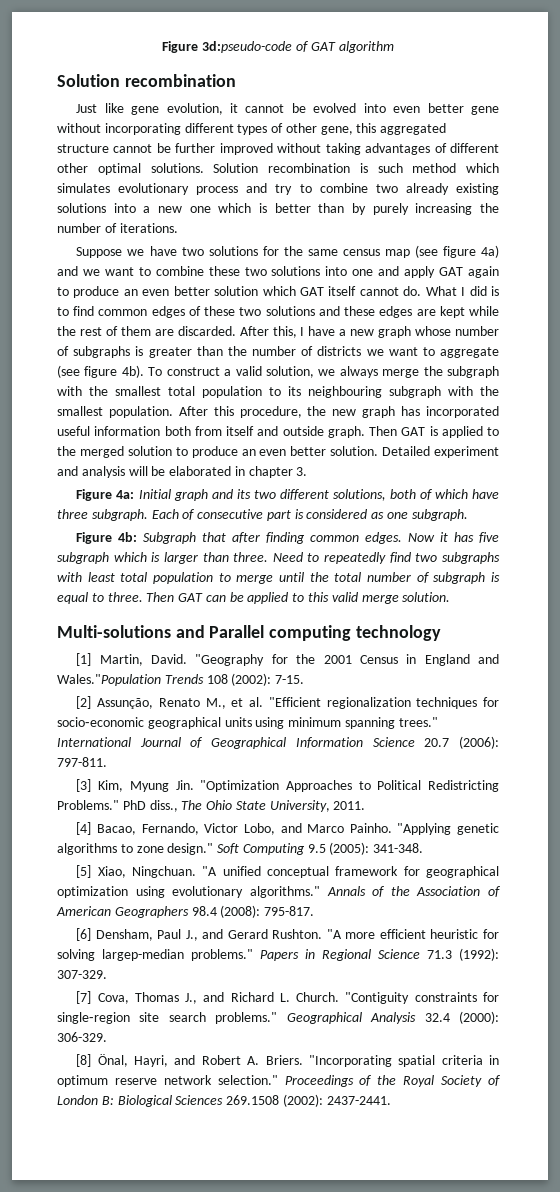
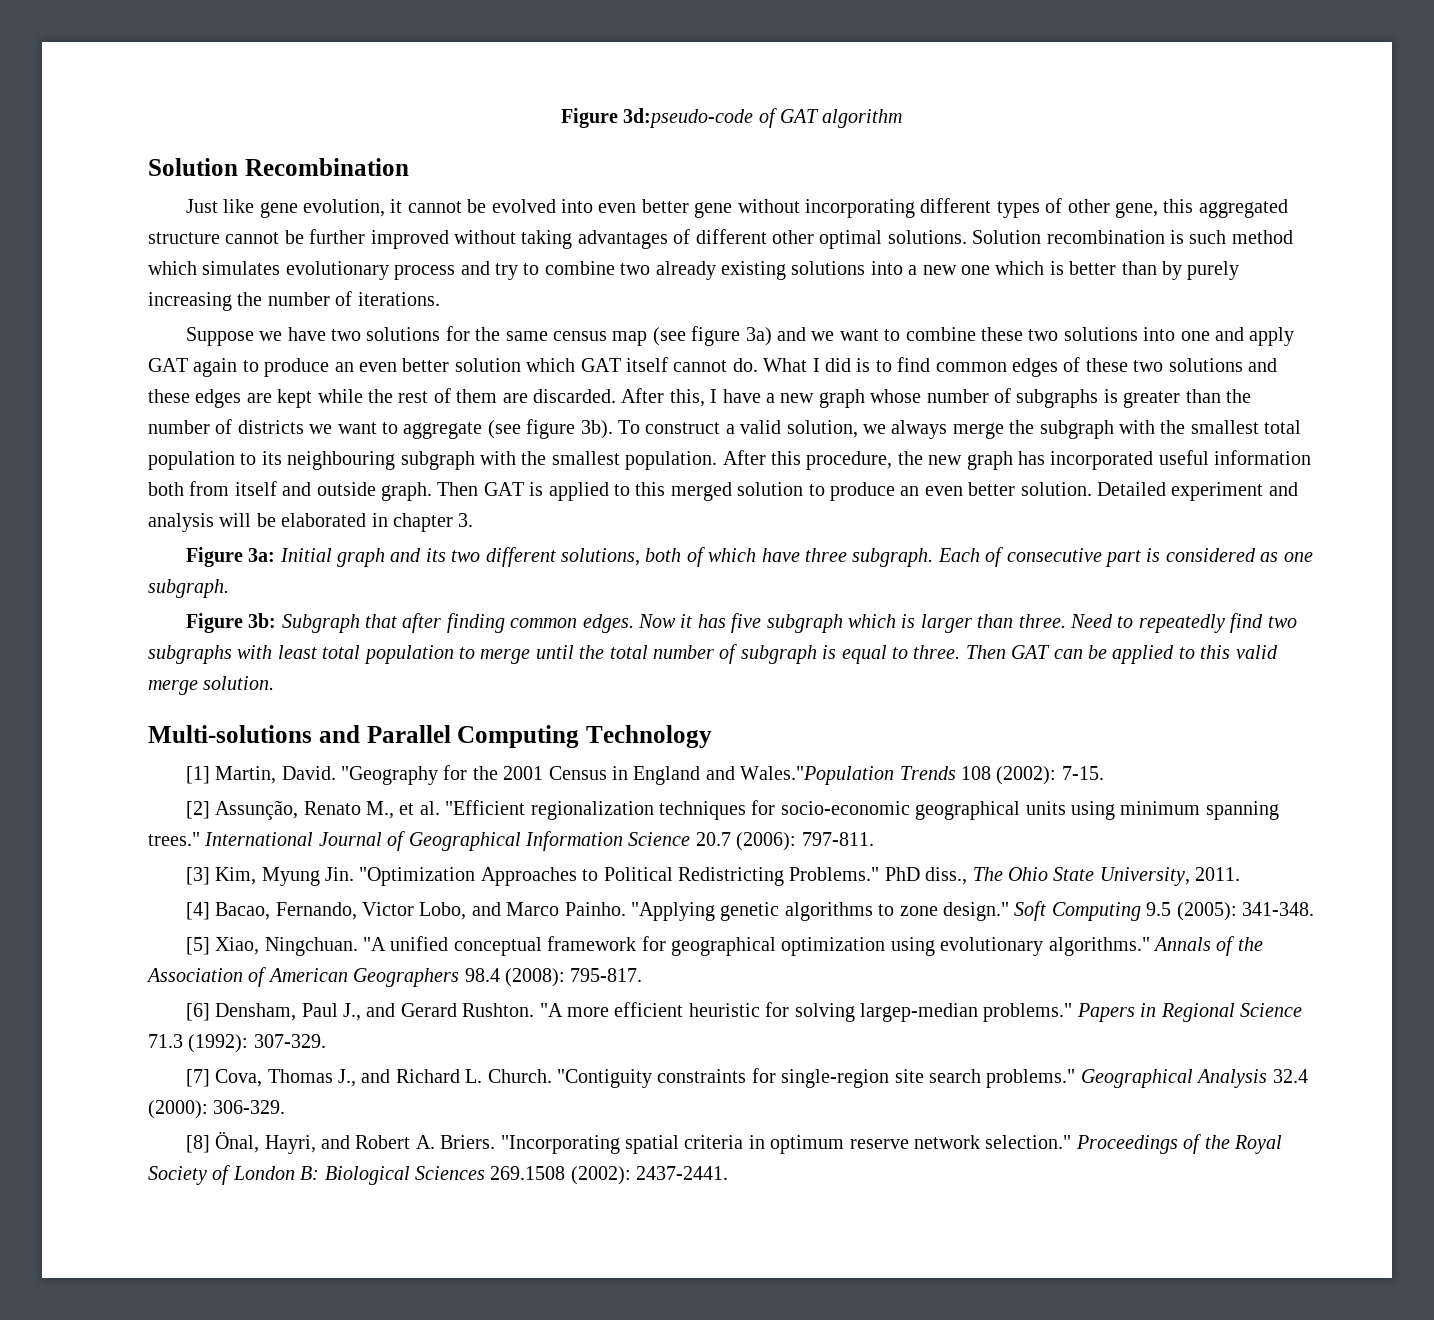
  Figure 3d:pseudo-code of GAT algorithm
- Solution recombination
+ Solution Recombination
- Suppose we have two solutions for the same census map (see figure 4a) and we want to combine these two solutions into one and apply GAT again to produce an even better solution which GAT itself cannot do.
+ Suppose we have two solutions for the same census map (see figure 3a) and we want to combine these two solutions into one and apply GAT again to produce an even better solution which GAT itself cannot do.
- After this, I have a new graph whose number of subgraphs is greater than the number of districts we want to aggregate (see figure 4b).
+ After this, I have a new graph whose number of subgraphs is greater than the number of districts we want to aggregate (see figure 3b).
- Then GAT is applied to the merged solution to produce an even better solution.
+ Then GAT is applied to this merged solution to produce an even better solution.
- Figure 4a: Initial graph and its two different solutions, both of which have three subgraph.
+ Figure 3a: Initial graph and its two different solutions, both of which have three subgraph.
- Figure 4b: Subgraph that after finding common edges.
+ Figure 3b: Subgraph that after finding common edges.
- Multi-solutions and Parallel computing technology
+ Multi-solutions and Parallel Computing Technology

